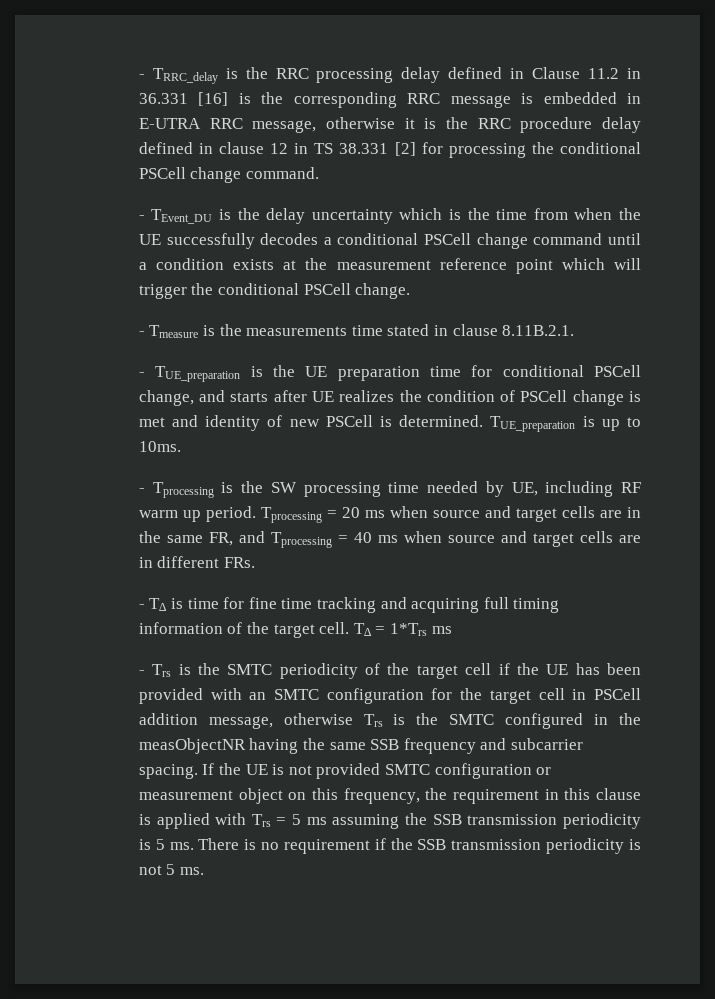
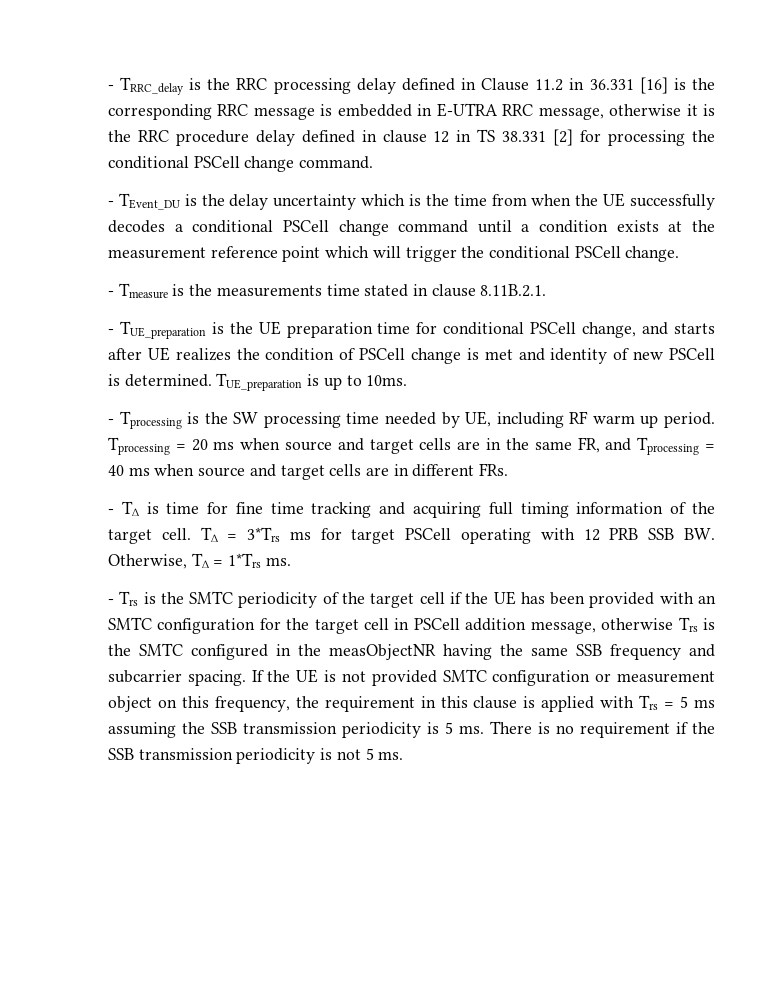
- T∆ = 1*Trs ms
+ T∆ = 3*Trs ms for target PSCell operating with 12 PRB SSB BW. Otherwise, T∆ = 1*Trs ms.

